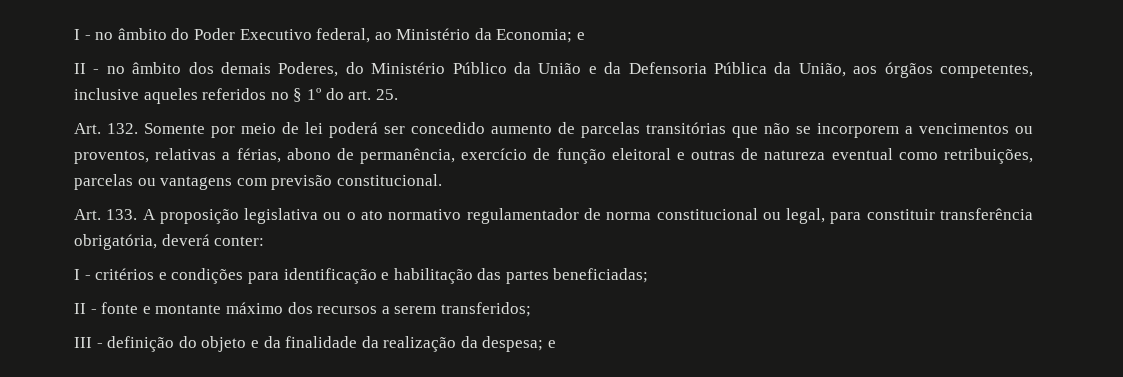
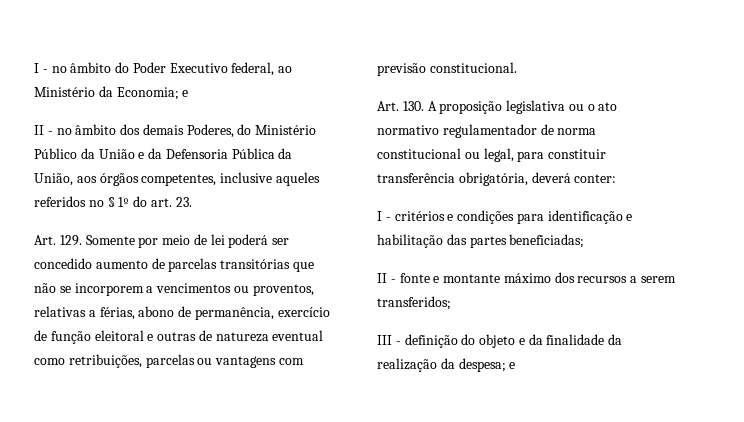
- II - no âmbito dos demais Poderes, do Ministério Público da União e da Defensoria Pública da União, aos órgãos competentes, inclusive aqueles referidos no § 1º do art. 25.
- Art. 132. Somente por meio de lei poderá ser concedido aumento de parcelas transitórias que não se incorporem a vencimentos ou proventos, relativas a férias, abono de permanência, exercício de função eleitoral e outras de natureza eventual como retribuições, parcelas ou vantagens com previsão constitucional.
+ II - no âmbito dos demais Poderes, do Ministério Público da União e da Defensoria Pública da União, aos órgãos competentes, inclusive aqueles referidos no § 1º do art. 23.
+ Art. 129. Somente por meio de lei poderá ser concedido aumento de parcelas transitórias que não se incorporem a vencimentos ou proventos, relativas a férias, abono de permanência, exercício de função eleitoral e outras de natureza eventual como retribuições, parcelas ou vantagens com previsão constitucional.
- Art. 133. A proposição legislativa ou o ato normativo regulamentador de norma constitucional ou legal, para constituir transferência obrigatória, deverá conter:
+ Art. 130. A proposição legislativa ou o ato normativo regulamentador de norma constitucional ou legal, para constituir transferência obrigatória, deverá conter:

